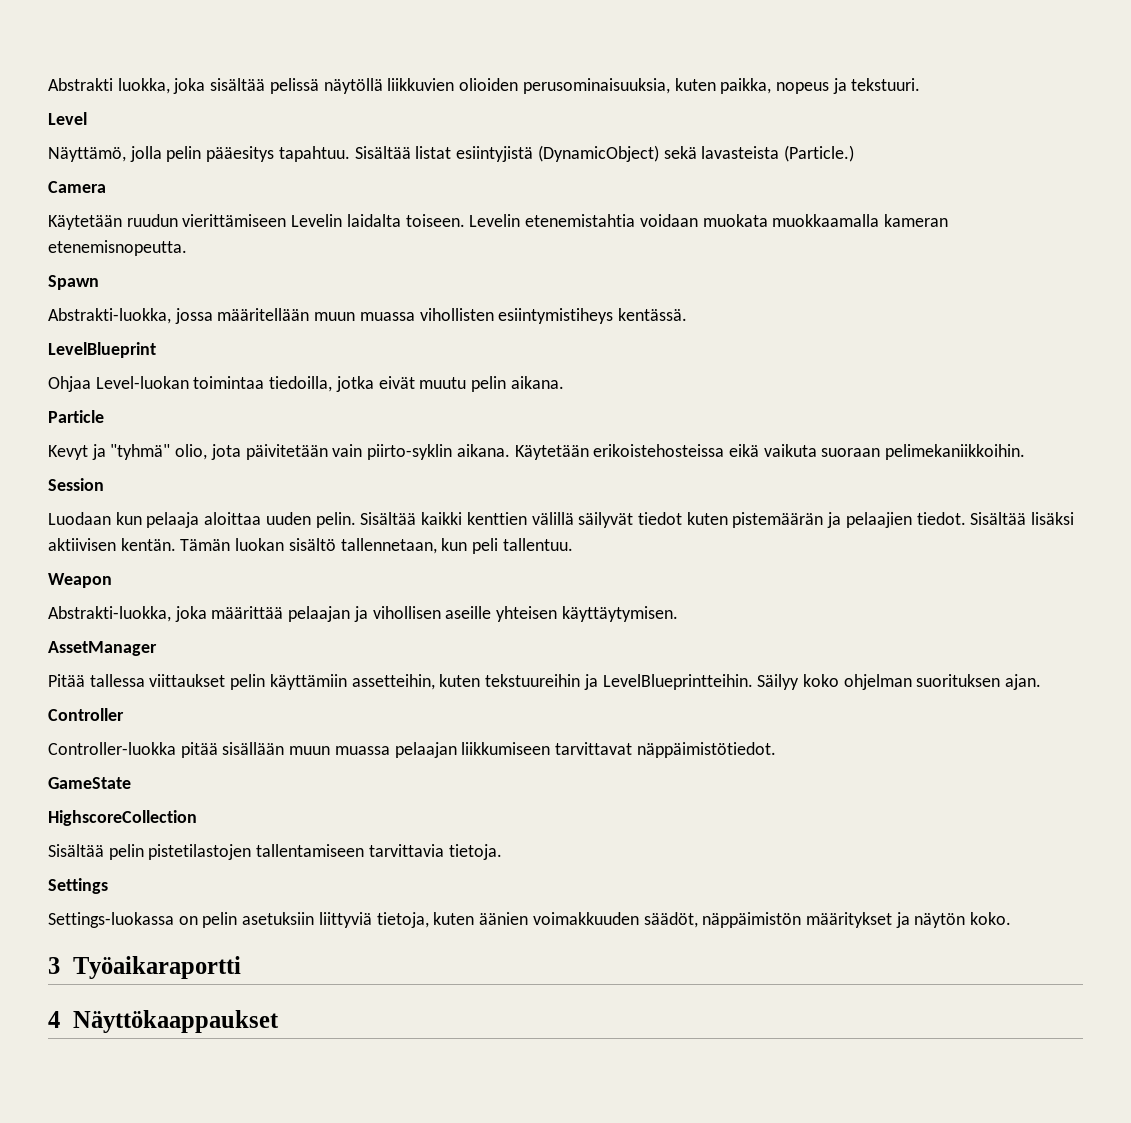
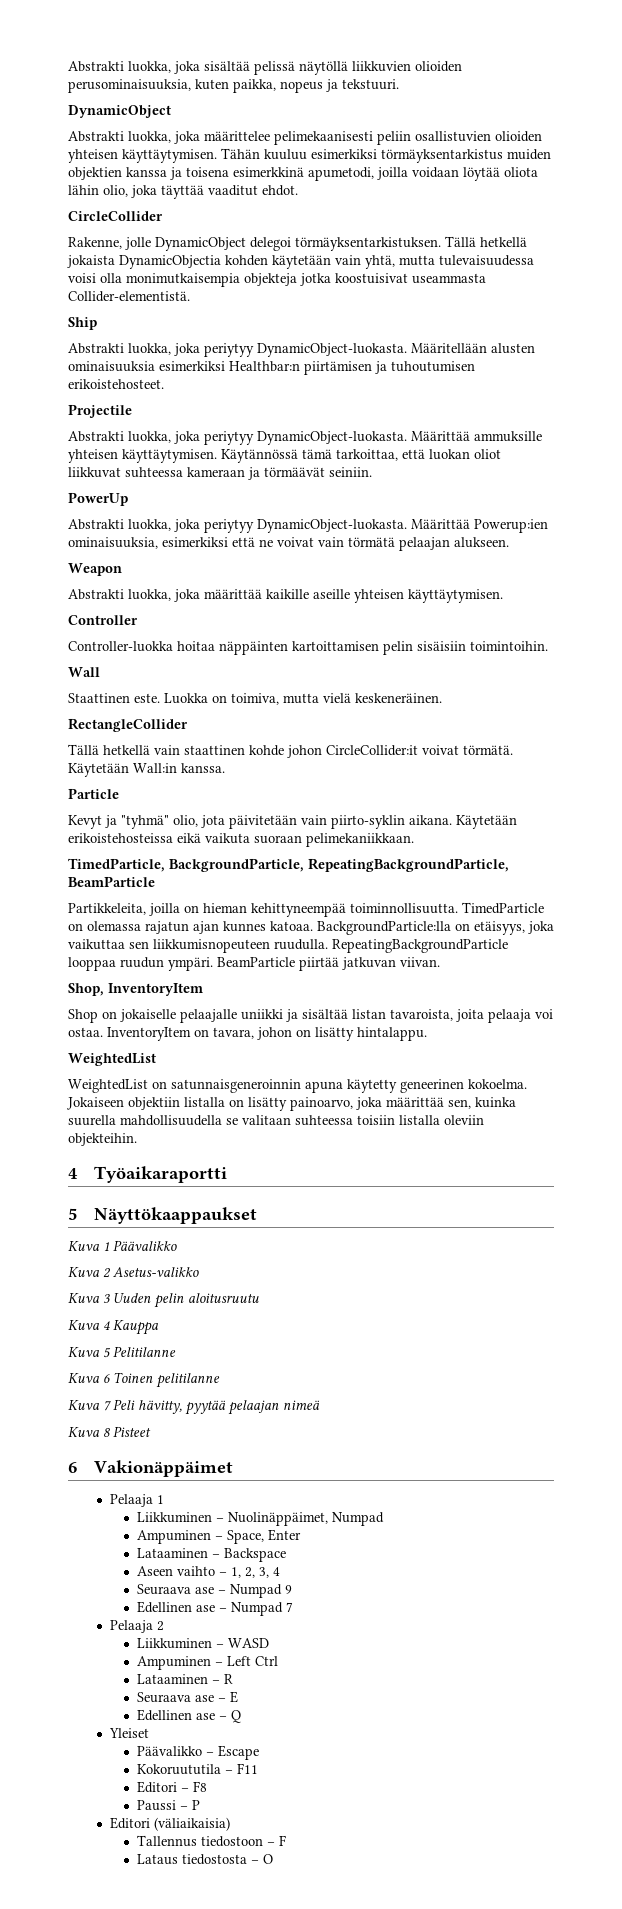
  Abstrakti luokka, joka sisältää pelissä näytöllä liikkuvien olioiden perusominaisuuksia, kuten paikka, nopeus ja tekstuuri.
- Level
- Näyttämö, jolla pelin pääesitys tapahtuu. Sisältää listat esiintyjistä (DynamicObject) sekä lavasteista (Particle.)
- Camera
- Käytetään ruudun vierittämiseen Levelin laidalta toiseen. Levelin etenemistahtia voidaan muokata muokkaamalla kameran etenemisnopeutta.
- Spawn
- Abstrakti-luokka, jossa määritellään muun muassa vihollisten esiintymistiheys kentässä.
- LevelBlueprint
- Ohjaa Level-luokan toimintaa tiedoilla, jotka eivät muutu pelin aikana.
+ DynamicObject
+ Abstrakti luokka, joka määrittelee pelimekaanisesti peliin osallistuvien olioiden yhteisen käyttäytymisen. Tähän kuuluu esimerkiksi törmäyksentarkistus muiden objektien kanssa ja toisena esimerkkinä apumetodi, joilla voidaan löytää oliota lähin olio, joka täyttää vaaditut ehdot.
+ CircleCollider
+ Rakenne, jolle DynamicObject delegoi törmäyksentarkistuksen. Tällä hetkellä jokaista DynamicObjectia kohden käytetään vain yhtä, mutta tulevaisuudessa voisi olla monimutkaisempia objekteja jotka koostuisivat useammasta Collider-elementistä.
+ Ship
+ Abstrakti luokka, joka periytyy DynamicObject-luokasta. Määritellään alusten ominaisuuksia esimerkiksi Healthbar:n piirtämisen ja tuhoutumisen erikoistehosteet.
+ Projectile
+ Abstrakti luokka, joka periytyy DynamicObject-luokasta. Määrittää ammuksille yhteisen käyttäytymisen. Käytännössä tämä tarkoittaa, että luokan oliot liikkuvat suhteessa kameraan ja törmäävät seiniin.
+ PowerUp
+ Abstrakti luokka, joka periytyy DynamicObject-luokasta. Määrittää Powerup:ien ominaisuuksia, esimerkiksi että ne voivat vain törmätä pelaajan alukseen.
+ Weapon
+ Abstrakti luokka, joka määrittää kaikille aseille yhteisen käyttäytymisen.
+ Controller
+ Controller-luokka hoitaa näppäinten kartoittamisen pelin sisäisiin toimintoihin.
+ Wall
+ Staattinen este. Luokka on toimiva, mutta vielä keskeneräinen.
+ RectangleCollider
+ Tällä hetkellä vain staattinen kohde johon CircleCollider:it voivat törmätä. Käytetään Wall:in kanssa.
- Käytetään erikoistehosteissa eikä vaikuta suoraan pelimekaniikkoihin.
- Session
- Luodaan kun pelaaja aloittaa uuden pelin. Sisältää kaikki kenttien välillä säilyvät tiedot kuten pistemäärän ja pelaajien tiedot. Sisältää lisäksi aktiivisen kentän. Tämän luokan sisältö tallennetaan, kun peli tallentuu.
- Weapon
- Abstrakti-luokka, joka määrittää pelaajan ja vihollisen aseille yhteisen käyttäytymisen.
- AssetManager
- Pitää tallessa viittaukset pelin käyttämiin assetteihin, kuten tekstuureihin ja LevelBlueprintteihin. Säilyy koko ohjelman suorituksen ajan.
- Controller
- Controller-luokka pitää sisällään muun muassa pelaajan liikkumiseen tarvittavat näppäimistötiedot.
- GameState
- HighscoreCollection
- Sisältää pelin pistetilastojen tallentamiseen tarvittavia tietoja.
- Settings
- Settings-luokassa on pelin asetuksiin liittyviä tietoja, kuten äänien voimakkuuden säädöt, näppäimistön määritykset ja näytön koko.
- 3 Työaikaraportti
+ Käytetään erikoistehosteissa eikä vaikuta suoraan pelimekaniikkaan.
+ TimedParticle, BackgroundParticle, RepeatingBackgroundParticle, BeamParticle
+ Partikkeleita, joilla on hieman kehittyneempää toiminnollisuutta. TimedParticle on olemassa rajatun ajan kunnes katoaa. BackgroundParticle:lla on etäisyys, joka vaikuttaa sen liikkumisnopeuteen ruudulla. RepeatingBackgroundParticle looppaa ruudun ympäri. BeamParticle piirtää jatkuvan viivan.
+ Shop, InventoryItem
+ Shop on jokaiselle pelaajalle uniikki ja sisältää listan tavaroista, joita pelaaja voi ostaa. InventoryItem on tavara, johon on lisätty hintalappu.
+ WeightedList
+ WeightedList on satunnaisgeneroinnin apuna käytetty geneerinen kokoelma. Jokaiseen objektiin listalla on lisätty painoarvo, joka määrittää sen, kuinka suurella mahdollisuudella se valitaan suhteessa toisiin listalla oleviin objekteihin.
+ 4 Työaikaraportti
- 4 Näyttökaappaukset
+ 5 Näyttökaappaukset
+ Kuva 1 Päävalikko
+ Kuva 2 Asetus-valikko
+ Kuva 3 Uuden pelin aloitusruutu
+ Kuva 4 Kauppa
+ Kuva 5 Pelitilanne
+ Kuva 6 Toinen pelitilanne
+ Kuva 7 Peli hävitty, pyytää pelaajan nimeä
+ Kuva 8 Pisteet
+ 6 Vakionäppäimet
+ Pelaaja 1
+ Liikkuminen – Nuolinäppäimet, Numpad
+ Ampuminen – Space, Enter
+ Lataaminen – Backspace
+ Aseen vaihto – 1, 2, 3, 4
+ Seuraava ase – Numpad 9
+ Edellinen ase – Numpad 7
+ Pelaaja 2
+ Liikkuminen – WASD
+ Ampuminen – Left Ctrl
+ Lataaminen – R
+ Seuraava ase – E
+ Edellinen ase – Q
+ Yleiset
+ Päävalikko – Escape
+ Kokoruututila – F11
+ Editori – F8
+ Paussi – P
+ Editori (väliaikaisia)
+ Tallennus tiedostoon – F
+ Lataus tiedostosta – O

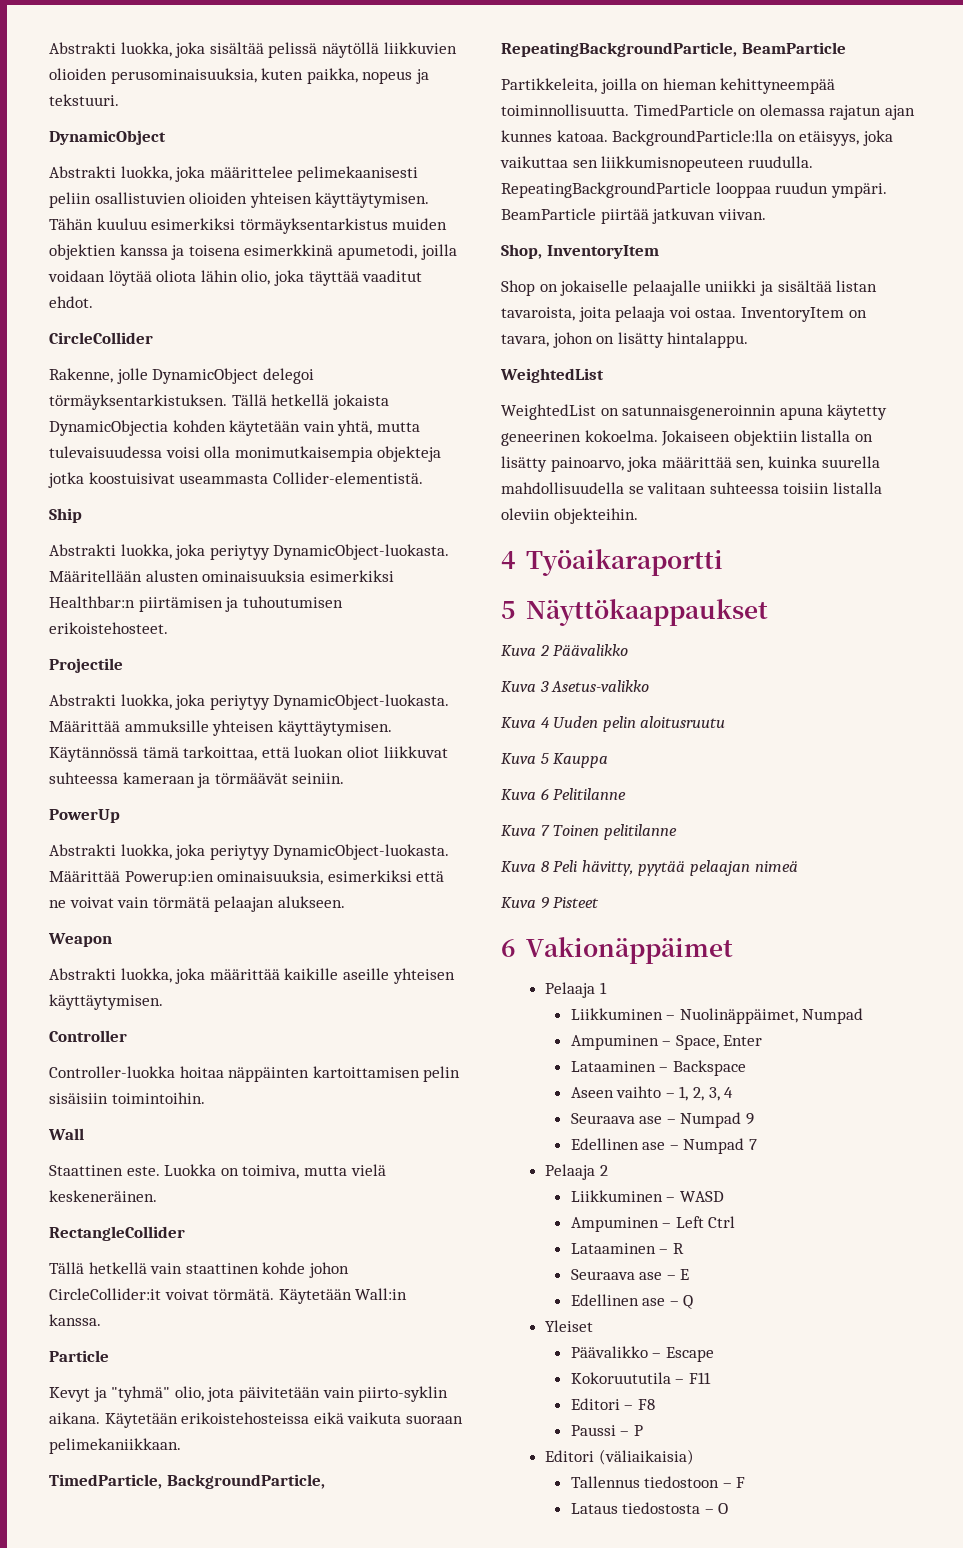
- Kuva 1 Päävalikko
+ Kuva 2 Päävalikko
- Kuva 2 Asetus-valikko
+ Kuva 3 Asetus-valikko
- Kuva 3 Uuden pelin aloitusruutu
+ Kuva 4 Uuden pelin aloitusruutu
- Kuva 4 Kauppa
+ Kuva 5 Kauppa
- Kuva 5 Pelitilanne
+ Kuva 6 Pelitilanne
- Kuva 6 Toinen pelitilanne
+ Kuva 7 Toinen pelitilanne
- Kuva 7 Peli hävitty, pyytää pelaajan nimeä
+ Kuva 8 Peli hävitty, pyytää pelaajan nimeä
- Kuva 8 Pisteet
+ Kuva 9 Pisteet

